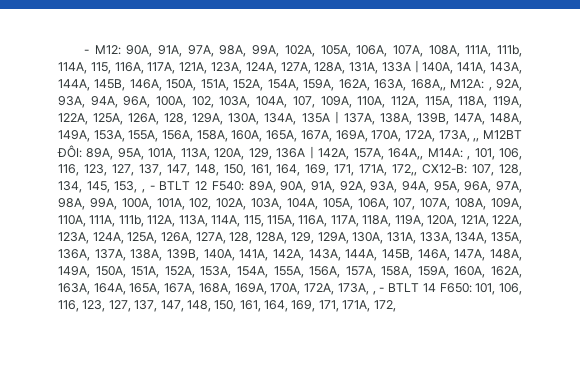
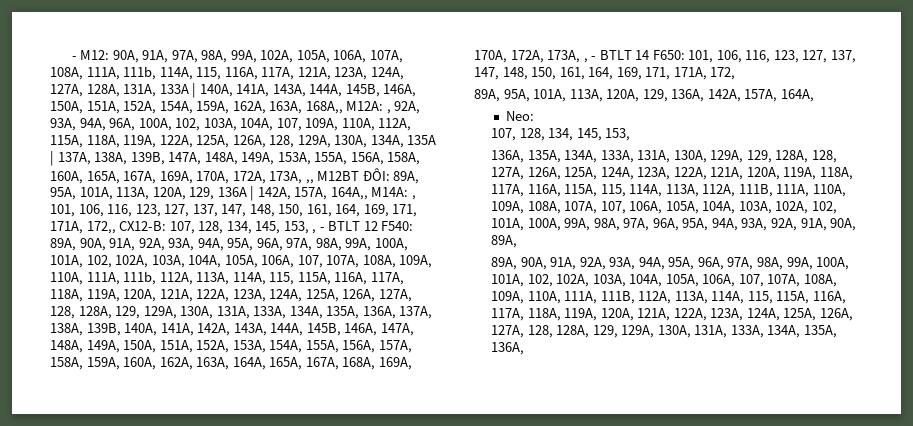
+ 89A, 95A, 101A, 113A, 120A, 129, 136A, 142A, 157A, 164A,
+ Neo:
+ 107, 128, 134, 145, 153,
+ 136A, 135A, 134A, 133A, 131A, 130A, 129A, 129, 128A, 128, 127A, 126A, 125A, 124A, 123A, 122A, 121A, 120A, 119A, 118A, 117A, 116A, 115A, 115, 114A, 113A, 112A, 111B, 111A, 110A, 109A, 108A, 107A, 107, 106A, 105A, 104A, 103A, 102A, 102, 101A, 100A, 99A, 98A, 97A, 96A, 95A, 94A, 93A, 92A, 91A, 90A, 89A,
+ 89A, 90A, 91A, 92A, 93A, 94A, 95A, 96A, 97A, 98A, 99A, 100A, 101A, 102, 102A, 103A, 104A, 105A, 106A, 107, 107A, 108A, 109A, 110A, 111A, 111B, 112A, 113A, 114A, 115, 115A, 116A, 117A, 118A, 119A, 120A, 121A, 122A, 123A, 124A, 125A, 126A, 127A, 128, 128A, 129, 129A, 130A, 131A, 133A, 134A, 135A, 136A,

